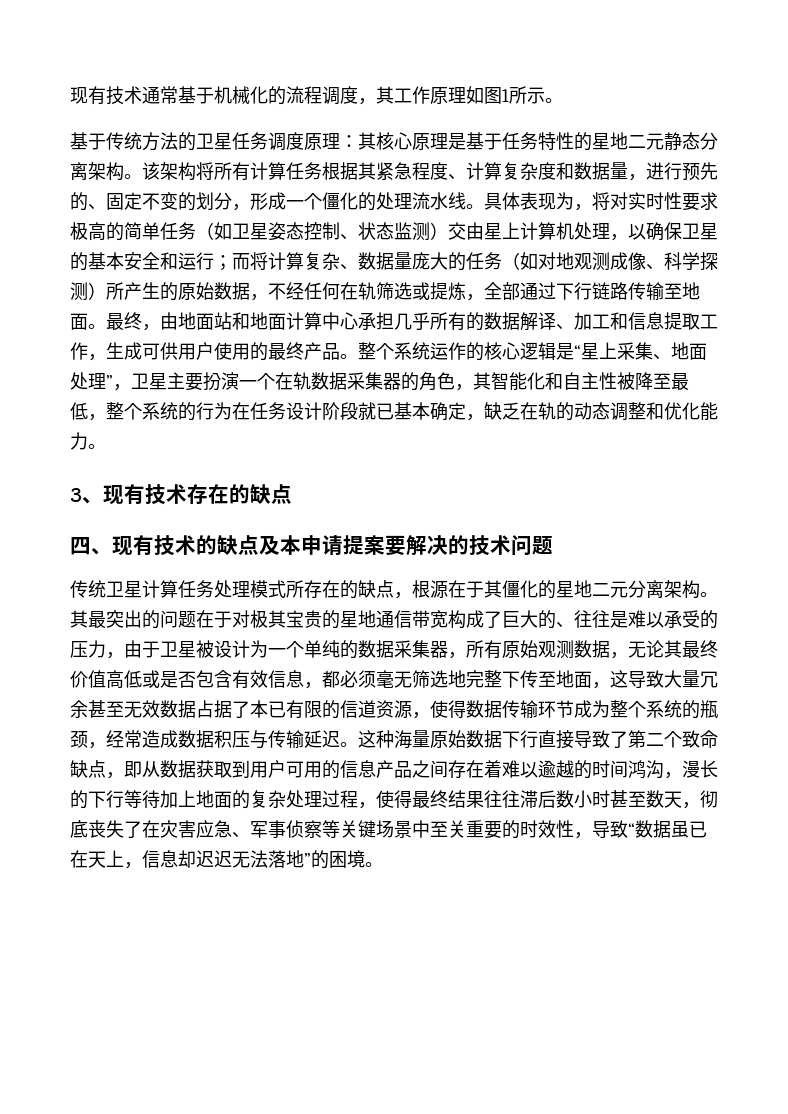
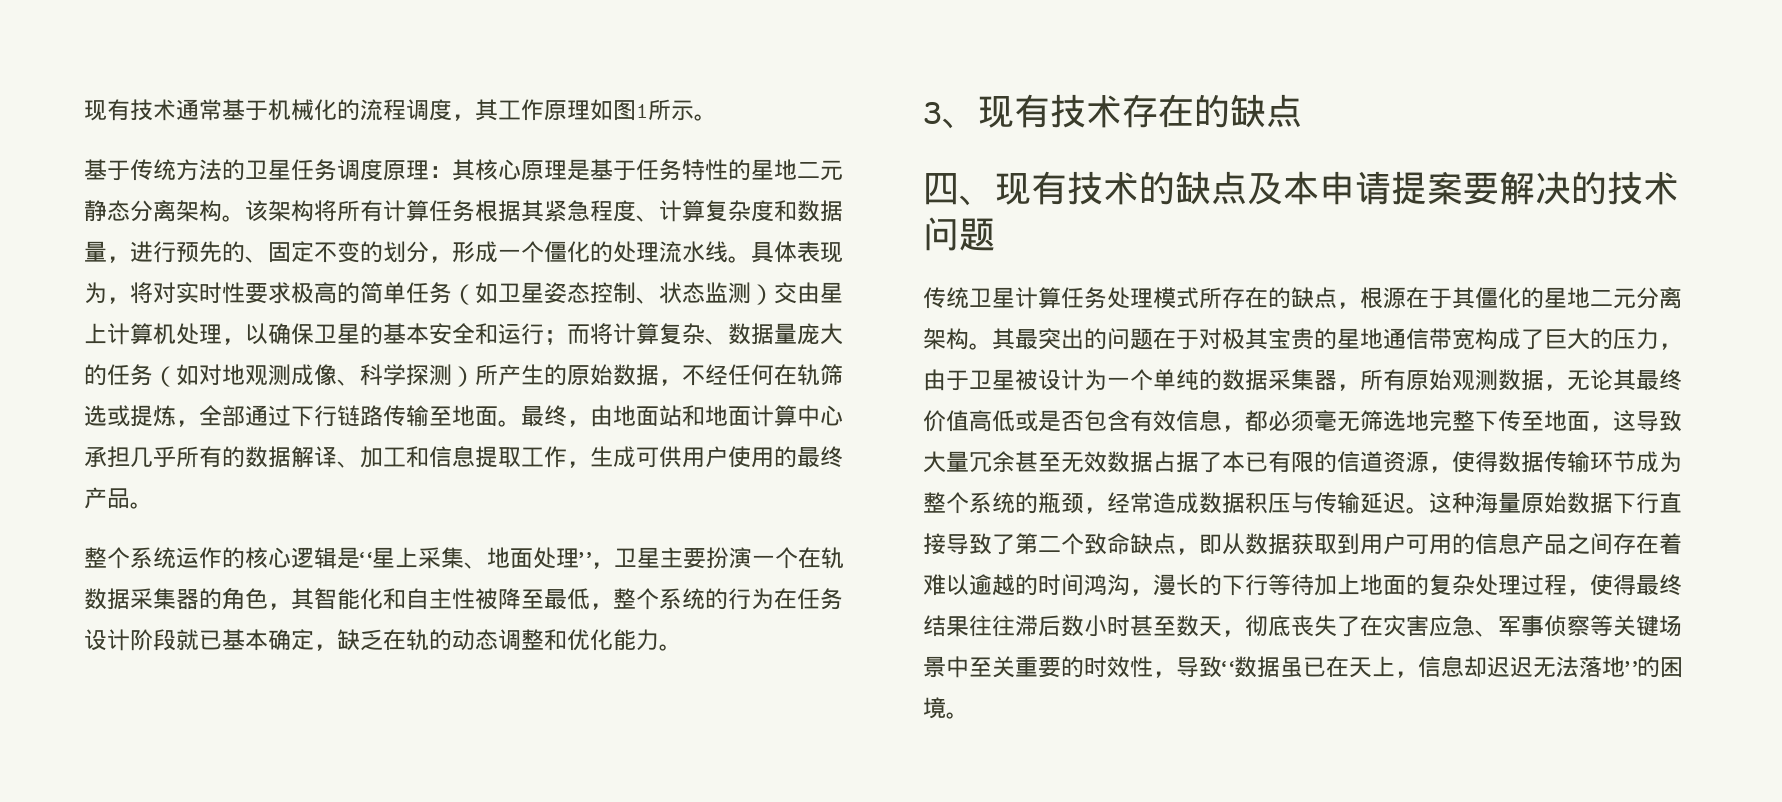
- 最终，由地面站和地面计算中心承担几乎所有的数据解译、加工和信息提取工作，生成可供用户使用的最终产品。整个系统运作的核心逻辑是“星上采集、地面处理”，卫星主要扮演一个在轨数据采集器的角色，其智能化和自主性被降至最低，整个系统的行为在任务设计阶段就已基本确定，缺乏在轨的动态调整和优化能力。
+ 最终，由地面站和地面计算中心承担几乎所有的数据解译、加工和信息提取工作，生成可供用户使用的最终产品。
+ 整个系统运作的核心逻辑是“星上采集、地面处理”，卫星主要扮演一个在轨数据采集器的角色，其智能化和自主性被降至最低，整个系统的行为在任务设计阶段就已基本确定，缺乏在轨的动态调整和优化能力。
- 其最突出的问题在于对极其宝贵的星地通信带宽构成了巨大的、往往是难以承受的压力，由于卫星被设计为一个单纯的数据采集器，所有原始观测数据，无论其最终价值高低或是否包含有效信息，都必须毫无筛选地完整下传至地面，这导致大量冗余甚至无效数据占据了本已有限的信道资源，使得数据传输环节成为整个系统的瓶颈，经常造成数据积压与传输延迟。
+ 其最突出的问题在于对极其宝贵的星地通信带宽构成了巨大的压力，由于卫星被设计为一个单纯的数据采集器，所有原始观测数据，无论其最终价值高低或是否包含有效信息，都必须毫无筛选地完整下传至地面，这导致大量冗余甚至无效数据占据了本已有限的信道资源，使得数据传输环节成为整个系统的瓶颈，经常造成数据积压与传输延迟。

